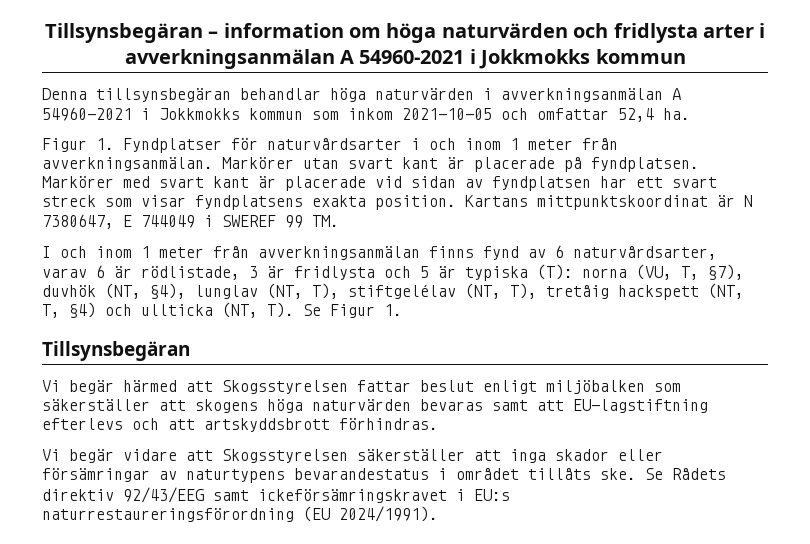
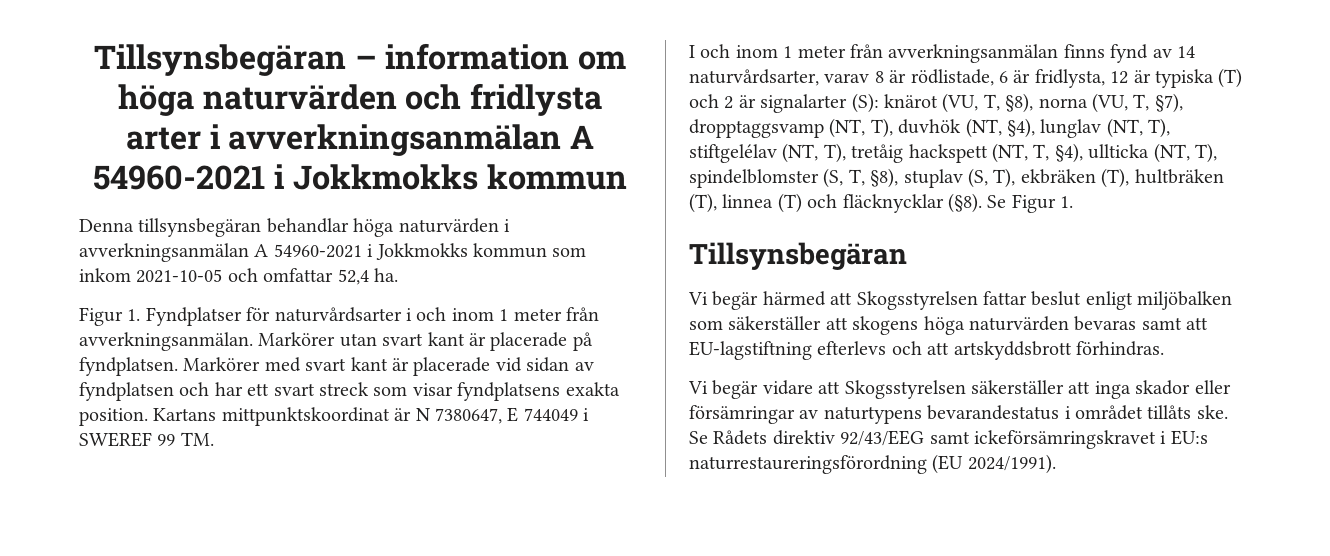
- Markörer med svart kant är placerade vid sidan av fyndplatsen har ett svart streck som visar fyndplatsens exakta position.
+ Markörer med svart kant är placerade vid sidan av fyndplatsen och har ett svart streck som visar fyndplatsens exakta position.
- I och inom 1 meter från avverkningsanmälan finns fynd av 6 naturvårdsarter, varav 6 är rödlistade, 3 är fridlysta och 5 är typiska (T): norna (VU, T, §7), duvhök (NT, §4), lunglav (NT, T), stiftgelélav (NT, T), tretåig hackspett (NT, T, §4) och ullticka (NT, T). Se Figur 1.
+ I och inom 1 meter från avverkningsanmälan finns fynd av 14 naturvårdsarter, varav 8 är rödlistade, 6 är fridlysta, 12 är typiska (T) och 2 är signalarter (S): knärot (VU, T, §8), norna (VU, T, §7), dropptaggsvamp (NT, T), duvhök (NT, §4), lunglav (NT, T), stiftgelélav (NT, T), tretåig hackspett (NT, T, §4), ullticka (NT, T), spindelblomster (S, T, §8), stuplav (S, T), ekbräken (T), hultbräken (T), linnea (T) och fläcknycklar (§8). Se Figur 1.

